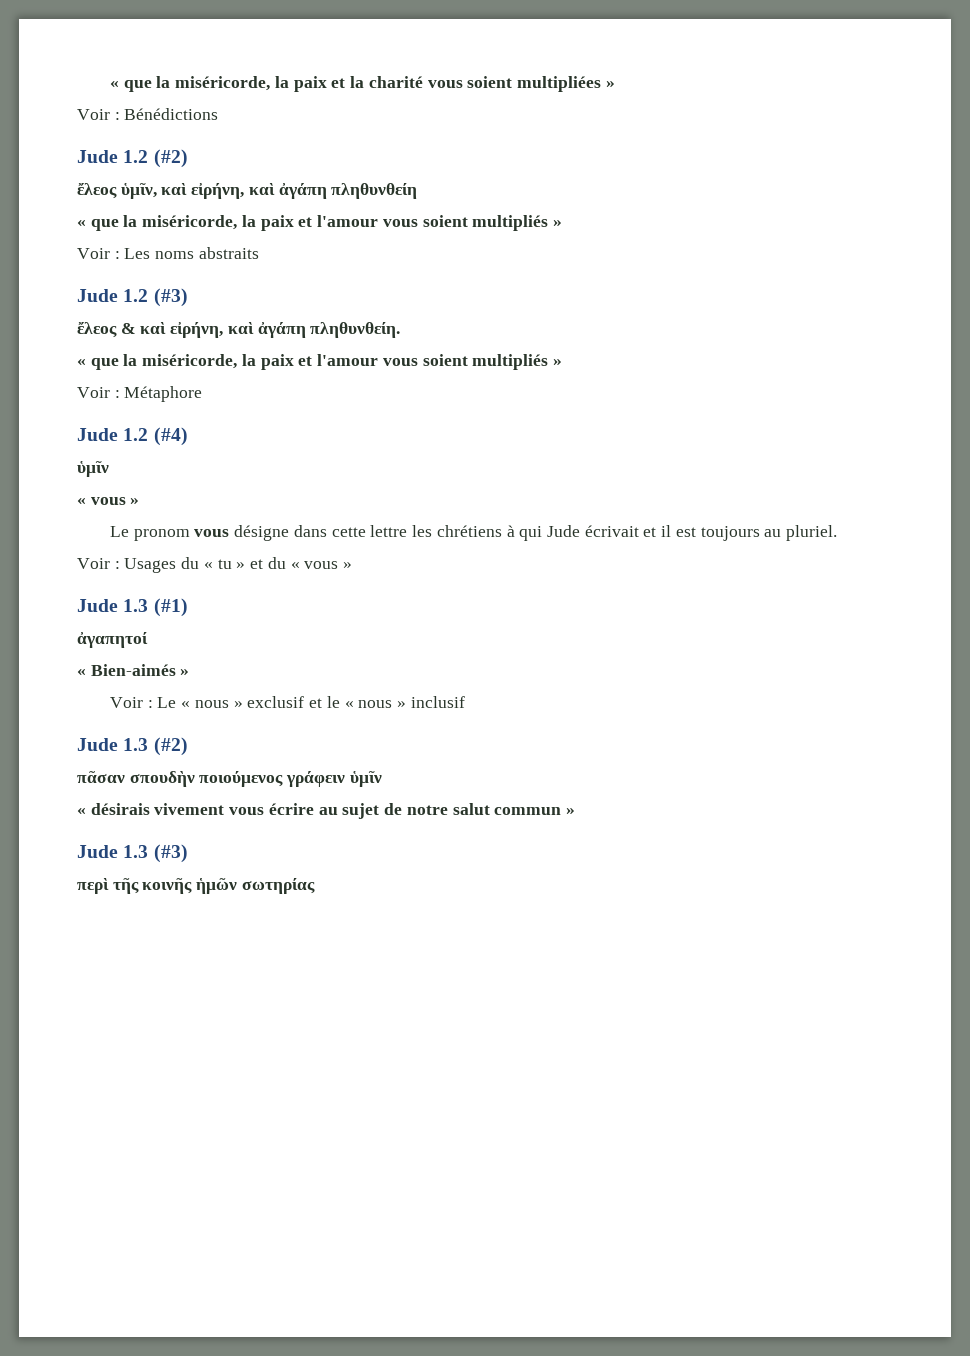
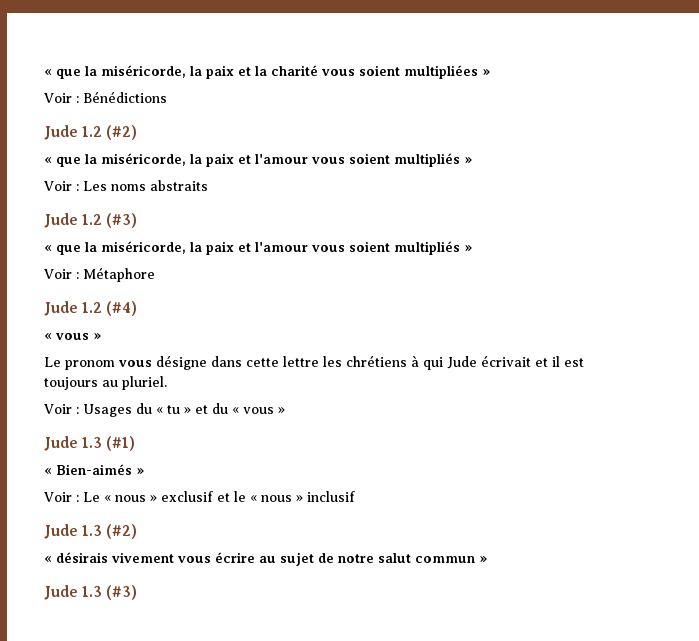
- ἔλεος ὑμῖν, καὶ εἰρήνη, καὶ ἀγάπη πληθυνθείη
- ἔλεος & καὶ εἰρήνη, καὶ ἀγάπη πληθυνθείη.
  Jude 1.2 (#4)
- ὑμῖν
- ἀγαπητοί
- πᾶσαν σπουδὴν ποιούμενος γράφειν ὑμῖν
- περὶ τῆς κοινῆς ἡμῶν σωτηρίας

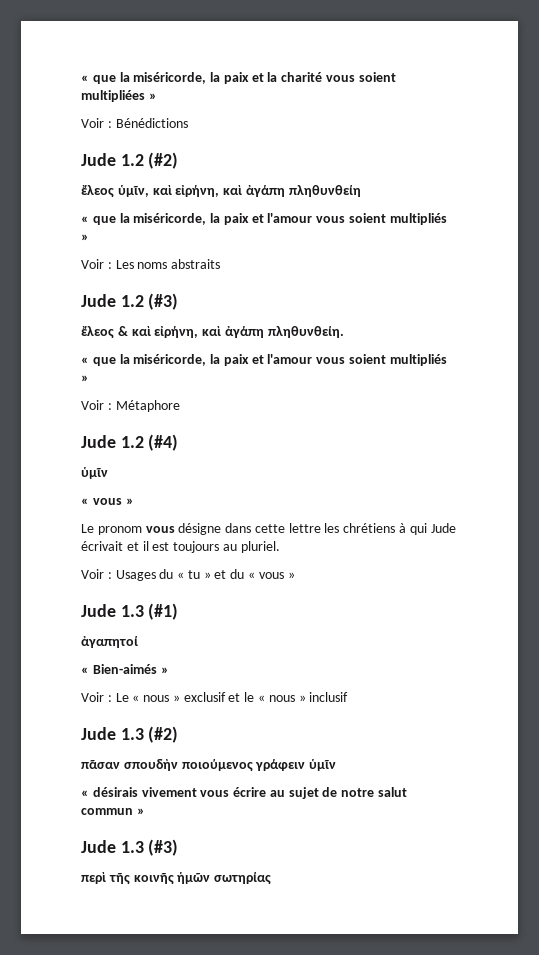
+ ἔλεος ὑμῖν, καὶ εἰρήνη, καὶ ἀγάπη πληθυνθείη
+ ἔλεος & καὶ εἰρήνη, καὶ ἀγάπη πληθυνθείη.
  Jude 1.2 (#4)
+ ὑμῖν
+ ἀγαπητοί
+ πᾶσαν σπουδὴν ποιούμενος γράφειν ὑμῖν
+ περὶ τῆς κοινῆς ἡμῶν σωτηρίας

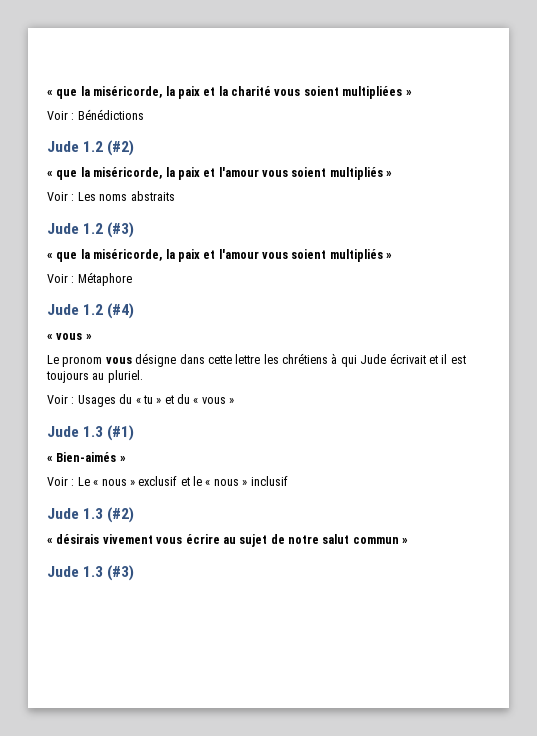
- ἔλεος ὑμῖν, καὶ εἰρήνη, καὶ ἀγάπη πληθυνθείη
- ἔλεος & καὶ εἰρήνη, καὶ ἀγάπη πληθυνθείη.
  Jude 1.2 (#4)
- ὑμῖν
- ἀγαπητοί
- πᾶσαν σπουδὴν ποιούμενος γράφειν ὑμῖν
- περὶ τῆς κοινῆς ἡμῶν σωτηρίας

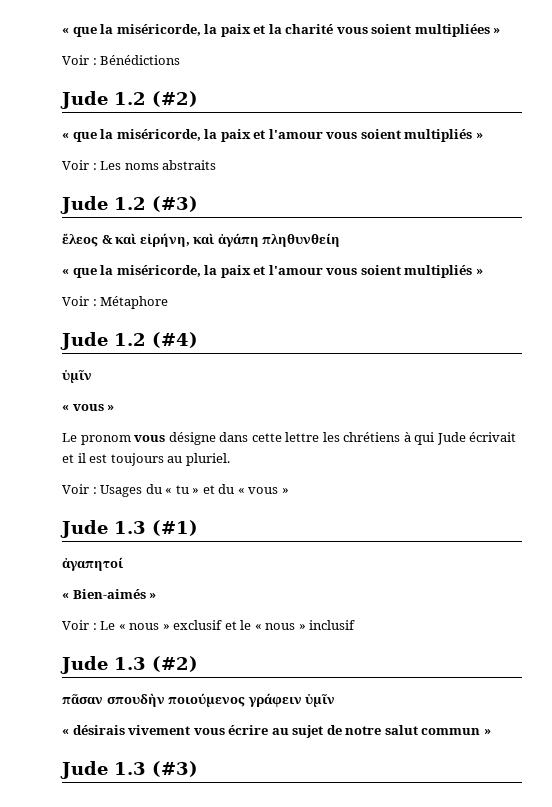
+ ἔλεος & καὶ εἰρήνη, καὶ ἀγάπη πληθυνθείη
  Jude 1.2 (#4)
+ ὑμῖν
+ ἀγαπητοί
+ πᾶσαν σπουδὴν ποιούμενος γράφειν ὑμῖν

